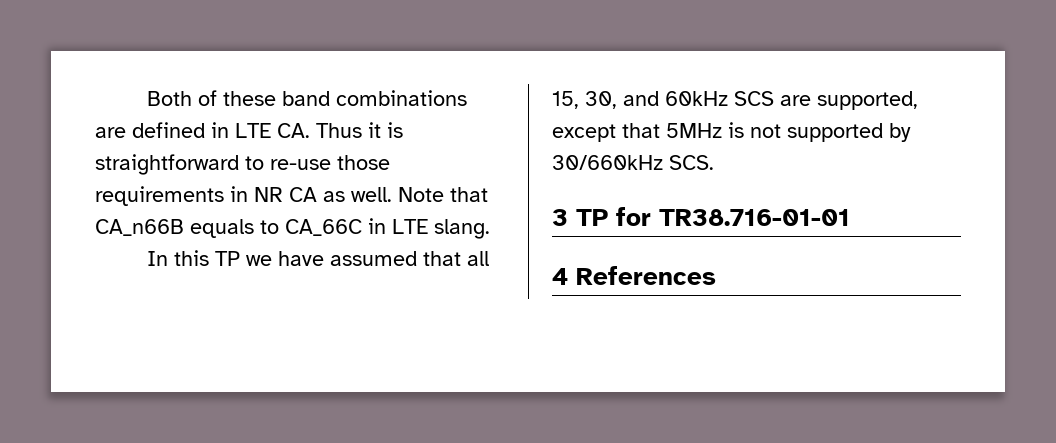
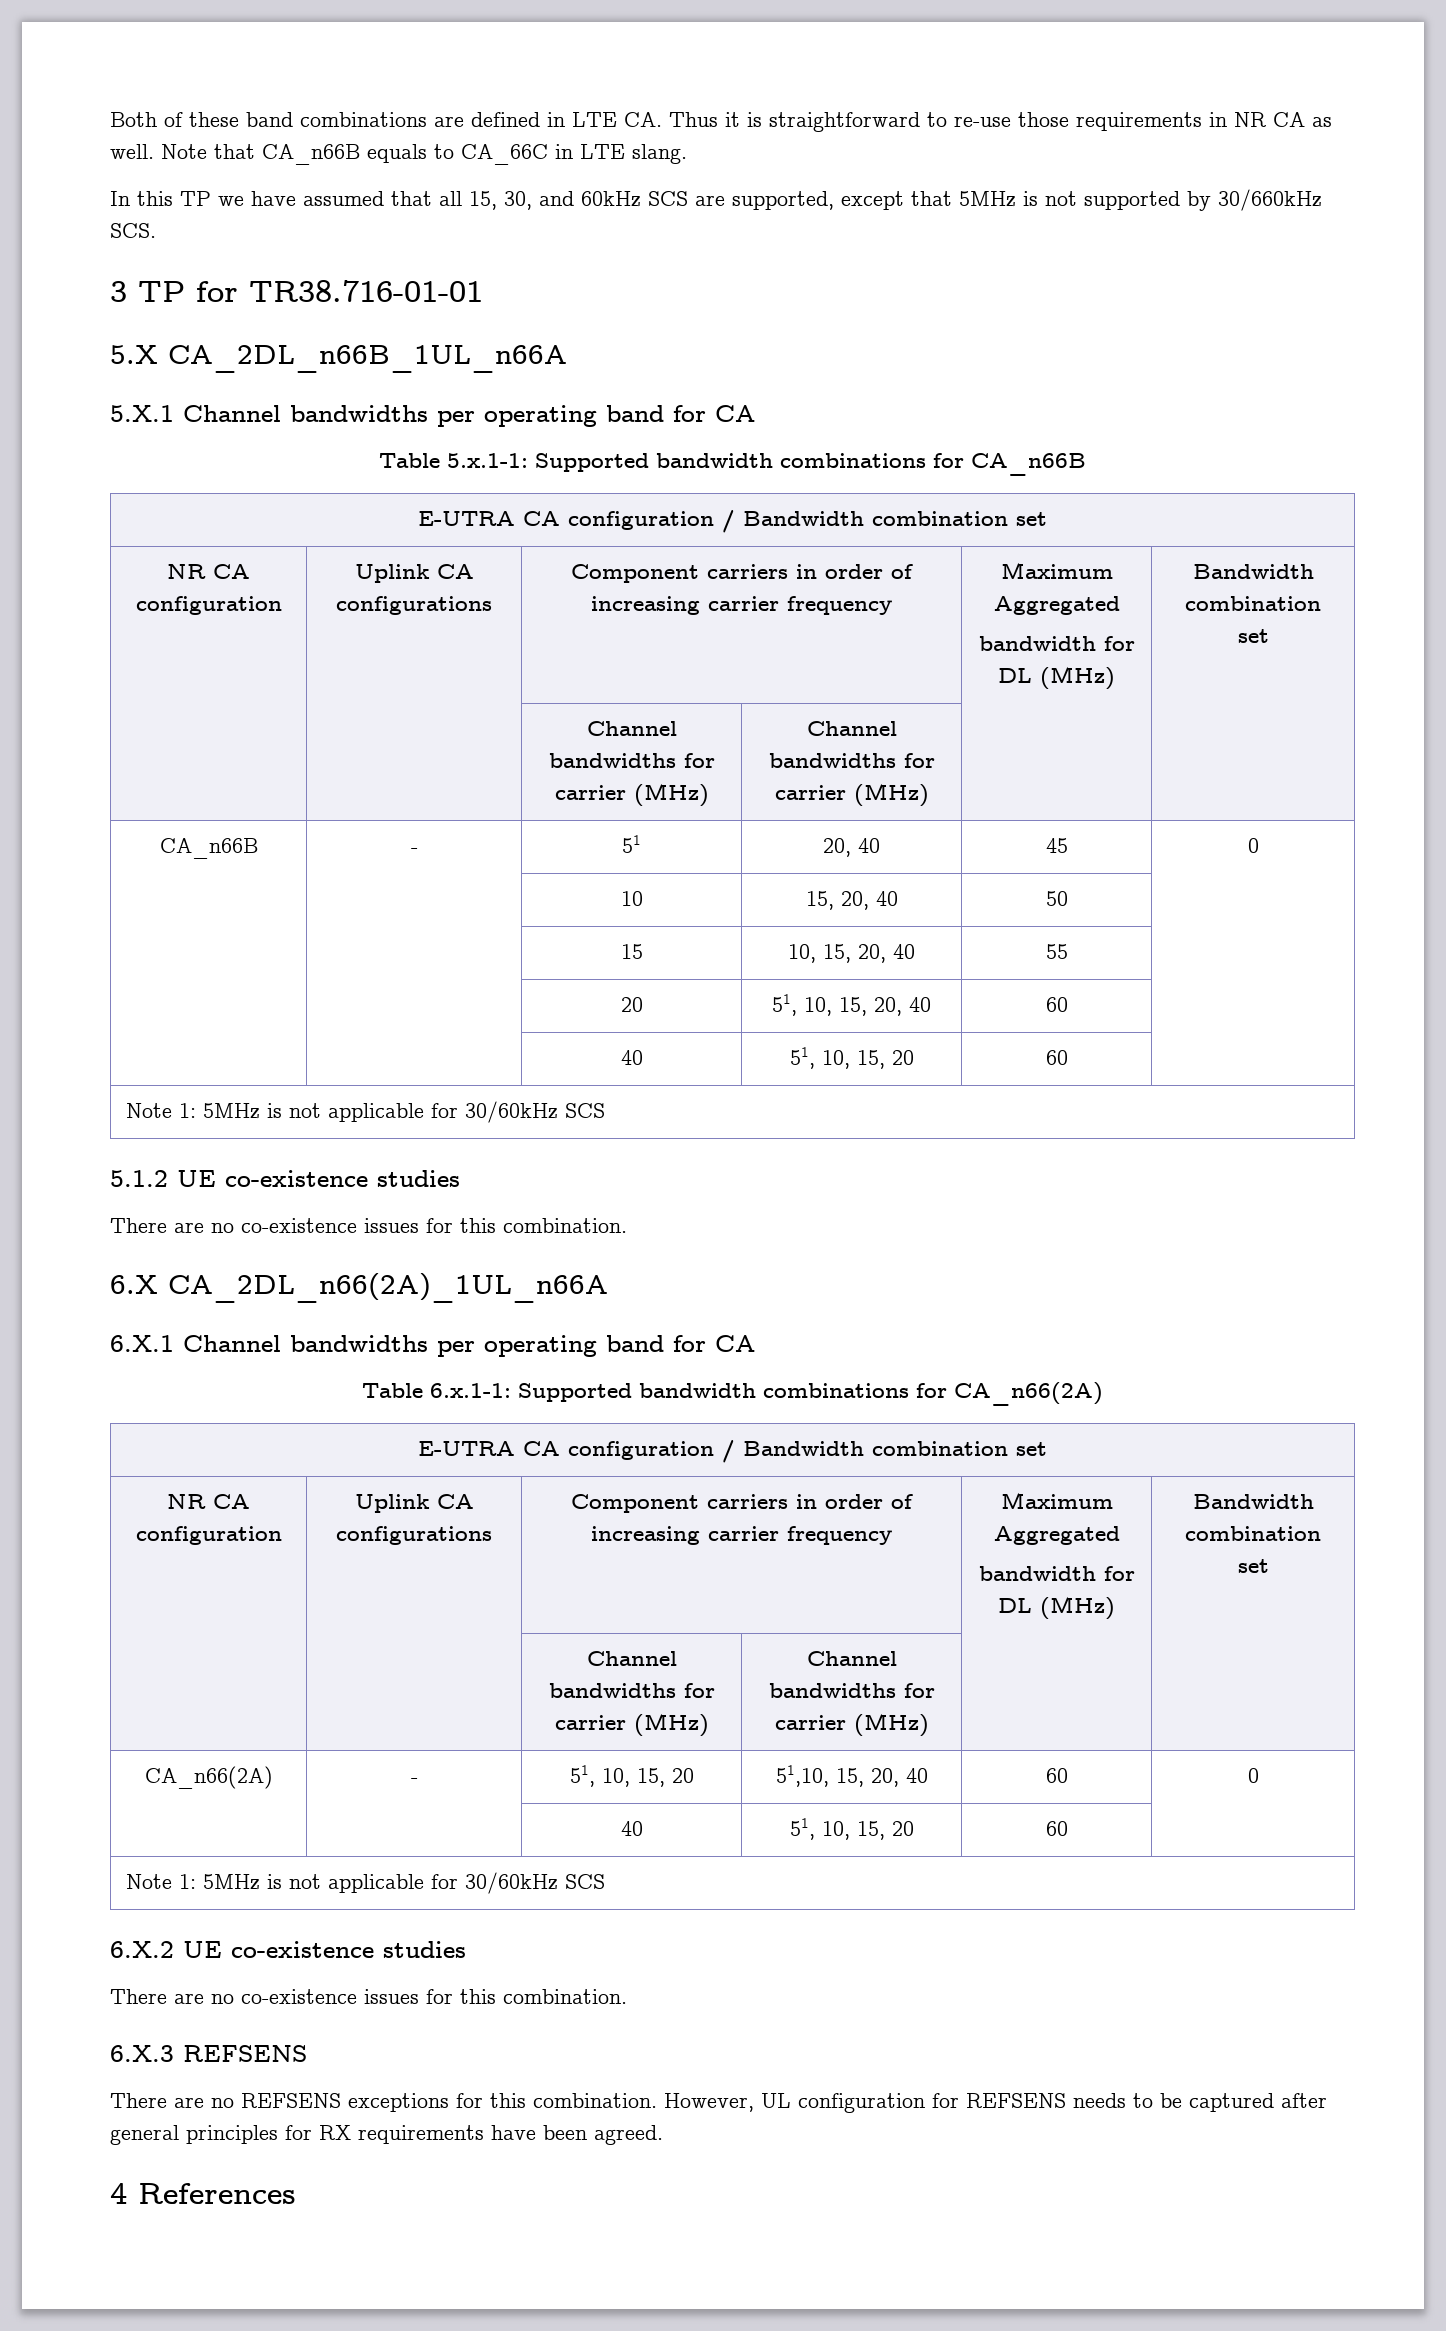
+ 5.X CA_2DL_n66B_1UL_n66A
+ 5.X.1 Channel bandwidths per operating band for CA
+ Table 5.x.1-1: Supported bandwidth combinations for CA_n66B
+ E-UTRA CA configuration / Bandwidth combination set
+ NR CA configuration | Uplink CA configurations | Component carriers in order of increasing carrier frequency | Maximum Aggregated
+ bandwidth for DL (MHz) | Bandwidth combination set
+ | | Channel bandwidths for carrier (MHz) | Channel bandwidths for carrier (MHz) | |
+ CA_n66B | - | 51 | 20, 40 | 45 | 0
+ | | 10 | 15, 20, 40 | 50 |
+ | | 15 | 10, 15, 20, 40 | 55 |
+ | | 20 | 51, 10, 15, 20, 40 | 60 |
+ | | 40 | 51, 10, 15, 20 | 60 |
+ Note 1: 5MHz is not applicable for 30/60kHz SCS
+ 5.1.2 UE co-existence studies
+ There are no co-existence issues for this combination.
+ 6.X CA_2DL_n66(2A)_1UL_n66A
+ 6.X.1 Channel bandwidths per operating band for CA
+ Table 6.x.1-1: Supported bandwidth combinations for CA_n66(2A)
+ E-UTRA CA configuration / Bandwidth combination set
+ NR CA configuration | Uplink CA configurations | Component carriers in order of increasing carrier frequency | Maximum Aggregated
+ bandwidth for DL (MHz) | Bandwidth combination set
+ | | Channel bandwidths for carrier (MHz) | Channel bandwidths for carrier (MHz) | |
+ CA_n66(2A) | - | 51, 10, 15, 20 | 51,10, 15, 20, 40 | 60 | 0
+ | | 40 | 51, 10, 15, 20 | 60 |
+ Note 1: 5MHz is not applicable for 30/60kHz SCS
+ 6.X.2 UE co-existence studies
+ There are no co-existence issues for this combination.
+ 6.X.3 REFSENS
+ There are no REFSENS exceptions for this combination. However, UL configuration for REFSENS needs to be captured after general principles for RX requirements have been agreed.

